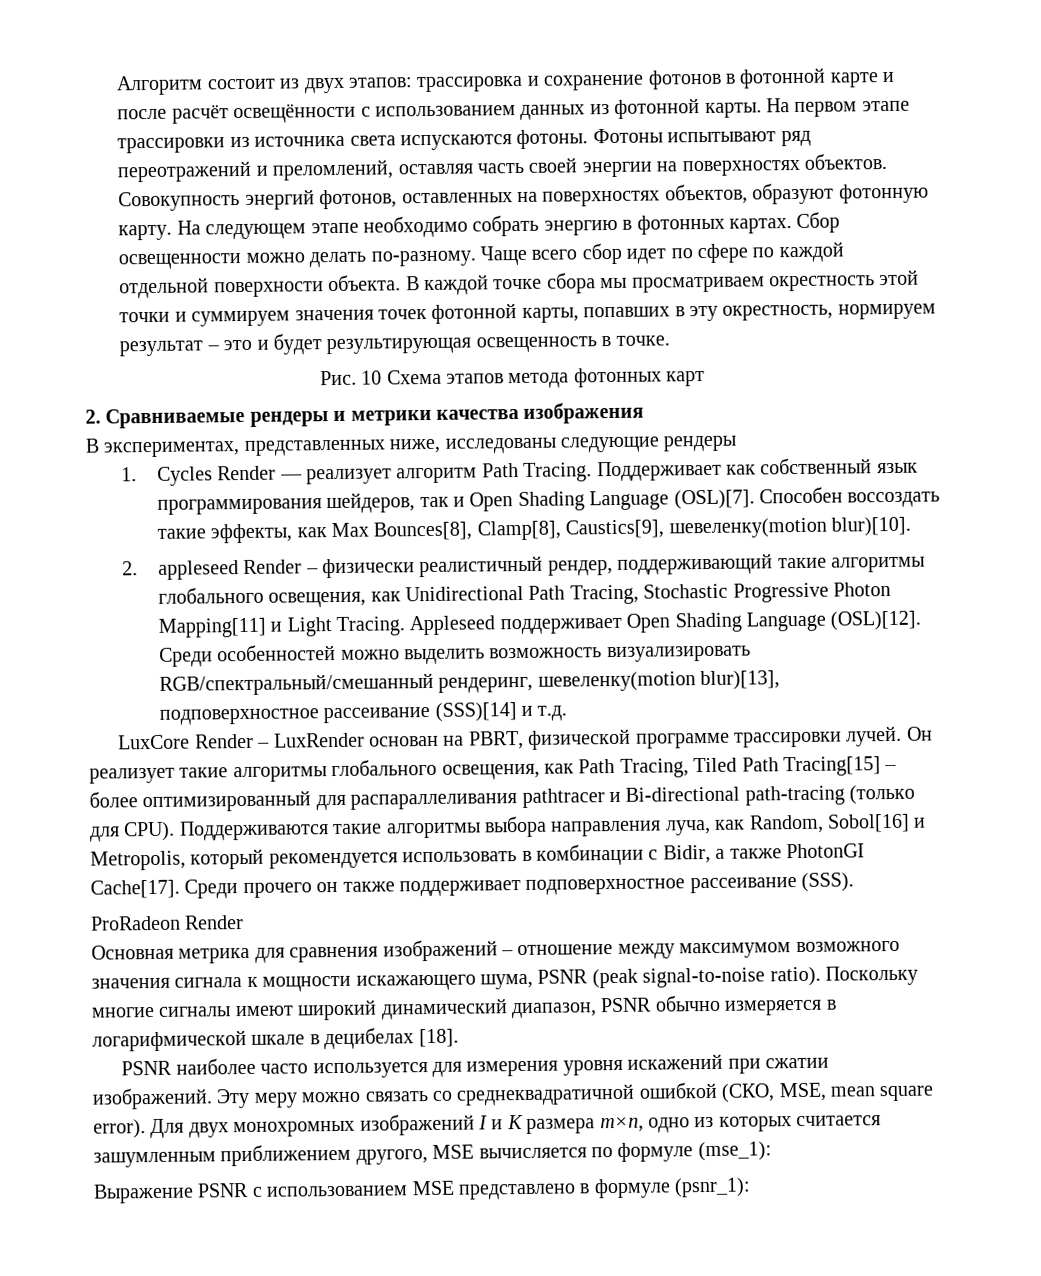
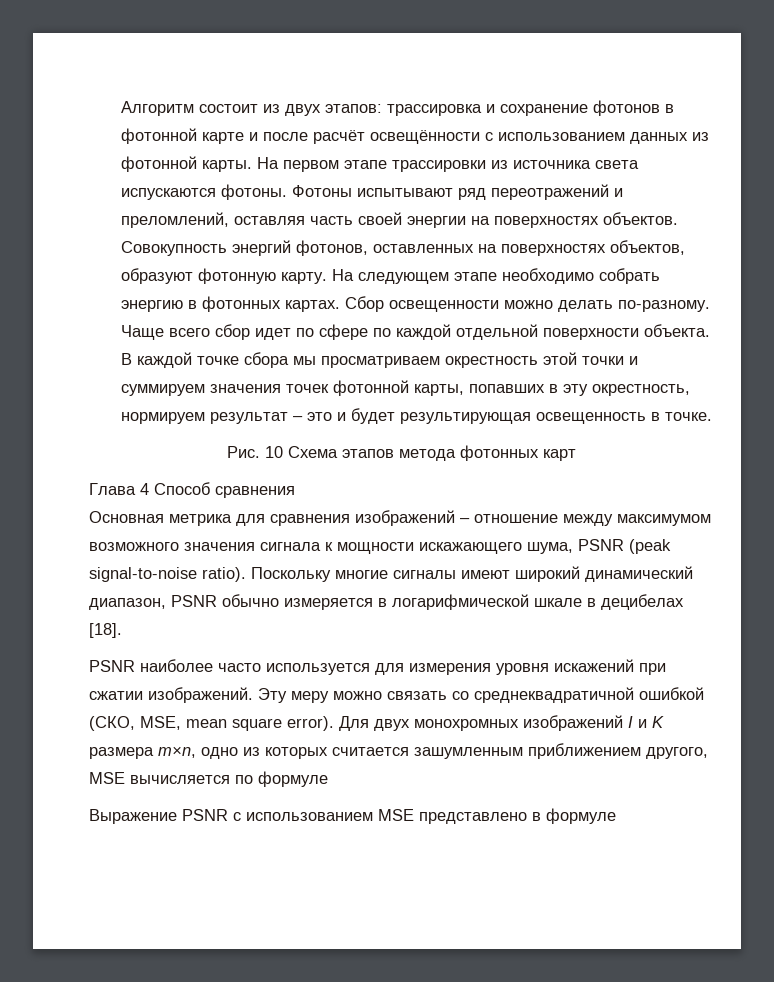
- 2. Сравниваемые рендеры и метрики качества изображения
- В экспериментах, представленных ниже, исследованы следующие рендеры
- 1. Cycles Render — реализует алгоритм Path Tracing. Поддерживает как собственный язык программирования шейдеров, так и Open Shading Language (OSL)[7]. Способен воссоздать такие эффекты, как Max Bounces[8], Clamp[8], Caustics[9], шевеленку(motion blur)[10].
- 2. appleseed Render – физически реалистичный рендер, поддерживающий такие алгоритмы глобального освещения, как Unidirectional Path Tracing, Stochastic Progressive Photon Mapping[11] и Light Tracing. Appleseed поддерживает Open Shading Language (OSL)[12]. Среди особенностей можно выделить возможность визуализировать RGB/спектральный/смешанный рендеринг, шевеленку(motion blur)[13], подповерхностное рассеивание (SSS)[14] и т.д.
- LuxCore Render – LuxRender основан на PBRT, физической программе трассировки лучей. Он реализует такие алгоритмы глобального освещения, как Path Tracing, Tiled Path Tracing[15] – более оптимизированный для распараллеливания pathtracer и Bi-directional path-tracing (только для CPU). Поддерживаются такие алгоритмы выбора направления луча, как Random, Sobol[16] и Metropolis, который рекомендуется использовать в комбинации с Bidir, а также PhotonGI Cache[17]. Среди прочего он также поддерживает подповерхностное рассеивание (SSS).
- ProRadeon Render
+ Глава 4 Способ сравнения
- Для двух монохромных изображений I и K размера m×n, одно из которых считается зашумленным приближением другого, MSE вычисляется по формуле (mse_1):
+ Для двух монохромных изображений I и K размера m×n, одно из которых считается зашумленным приближением другого, MSE вычисляется по формуле
- Выражение PSNR с использованием MSE представлено в формуле (psnr_1):
+ Выражение PSNR с использованием MSE представлено в формуле

